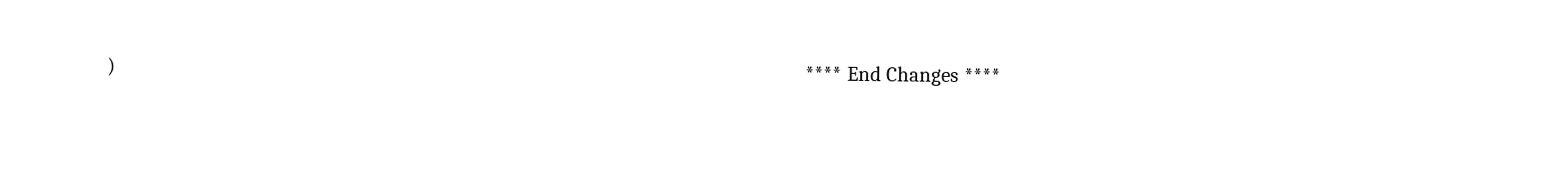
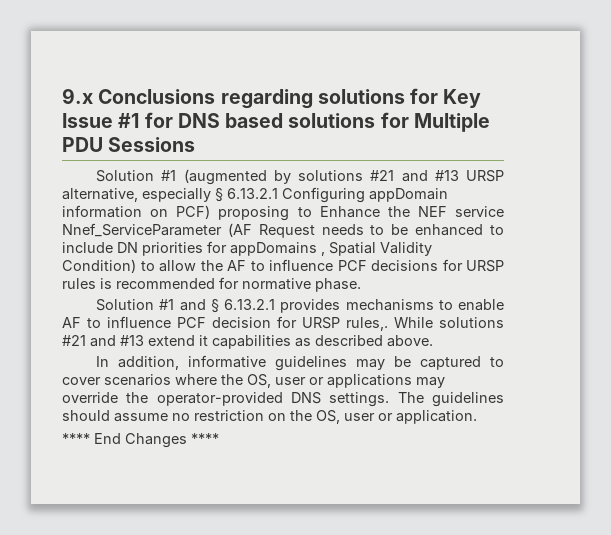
- )
+ 9.x Conclusions regarding solutions for Key Issue #1 for DNS based solutions for Multiple PDU Sessions
+ Solution #1 (augmented by solutions #21 and #13 URSP alternative, especially § 6.13.2.1 Configuring appDomain information on PCF) proposing to Enhance the NEF service Nnef_ServiceParameter (AF Request needs to be enhanced to include DN priorities for appDomains , Spatial Validity Condition) to allow the AF to influence PCF decisions for URSP rules is recommended for normative phase.
+ Solution #1 and § 6.13.2.1 provides mechanisms to enable AF to influence PCF decision for URSP rules,. While solutions #21 and #13 extend it capabilities as described above.
+ In addition, informative guidelines may be captured to cover scenarios where the OS, user or applications may override the operator-provided DNS settings. The guidelines should assume no restriction on the OS, user or application.

